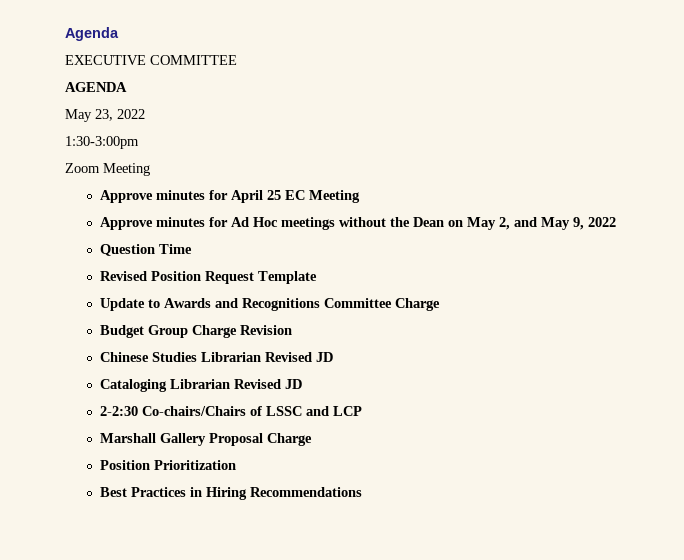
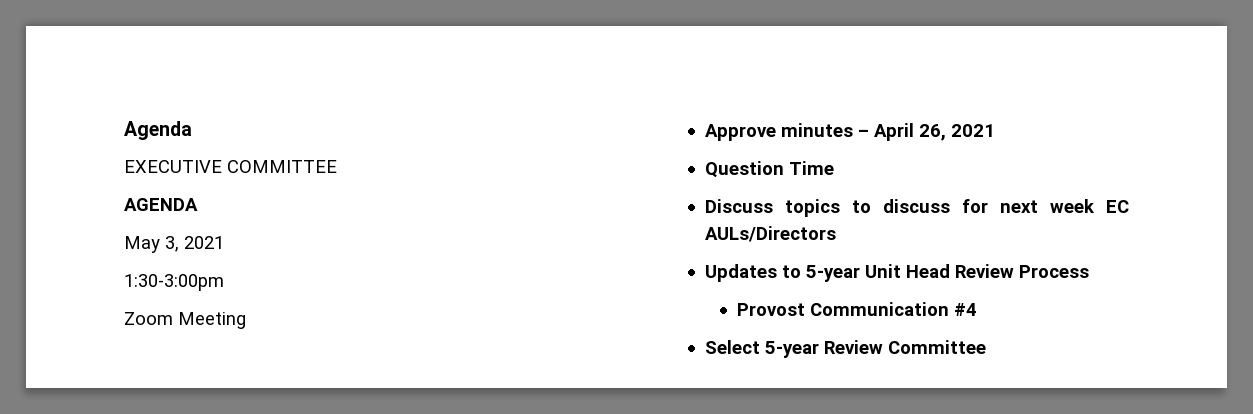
- May 23, 2022
+ May 3, 2021
- Approve minutes for April 25 EC Meeting
- Approve minutes for Ad Hoc meetings without the Dean on May 2, and May 9, 2022
+ Approve minutes – April 26, 2021
  Question Time
- Revised Position Request Template
- Update to Awards and Recognitions Committee Charge
- Budget Group Charge Revision
- Chinese Studies Librarian Revised JD
- Cataloging Librarian Revised JD
- 2-2:30 Co-chairs/Chairs of LSSC and LCP
- Marshall Gallery Proposal Charge
- Position Prioritization
- Best Practices in Hiring Recommendations
+ Discuss topics to discuss for next week EC AULs/Directors
+ Updates to 5-year Unit Head Review Process
+ Provost Communication #4
+ Select 5-year Review Committee

